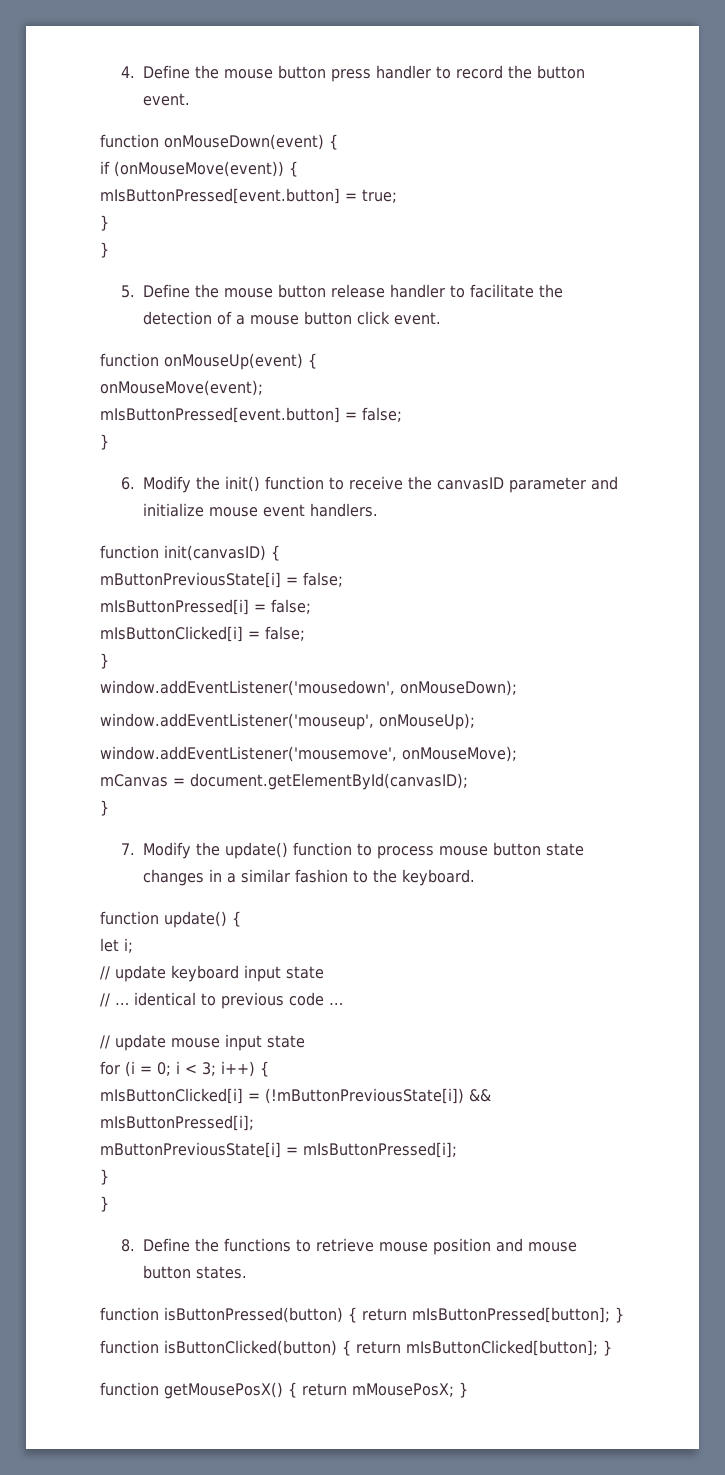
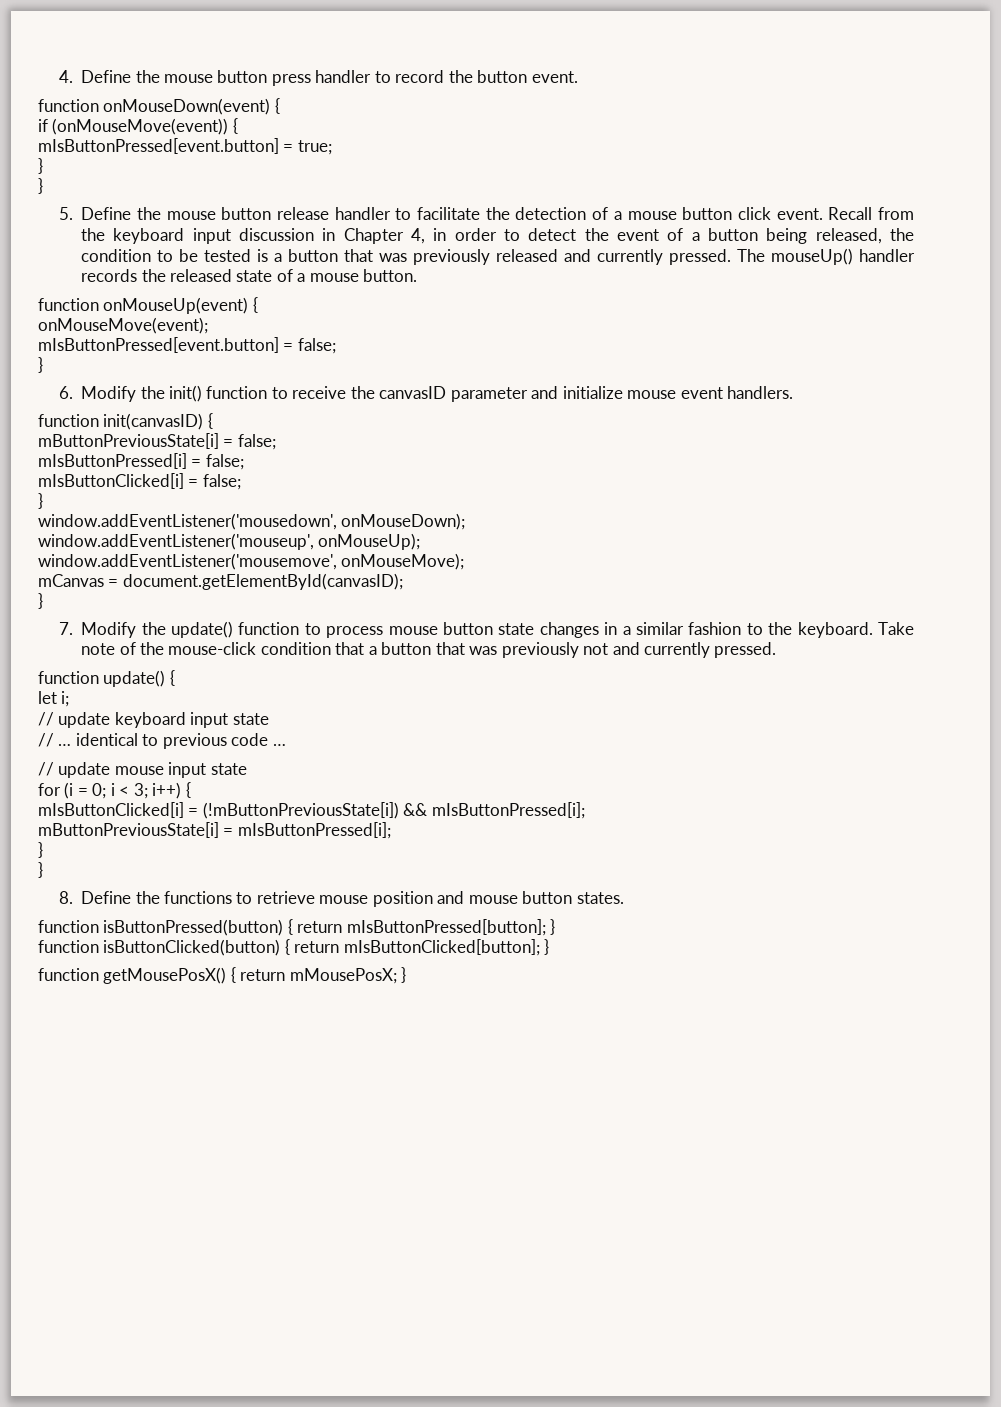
+ Recall from the keyboard input discussion in Chapter 4, in order to detect the event of a button being released, the condition to be tested is a button that was previously released and currently pressed. The mouseUp() handler records the released state of a mouse button.
+ Take note of the mouse-click condition that a button that was previously not and currently pressed.

